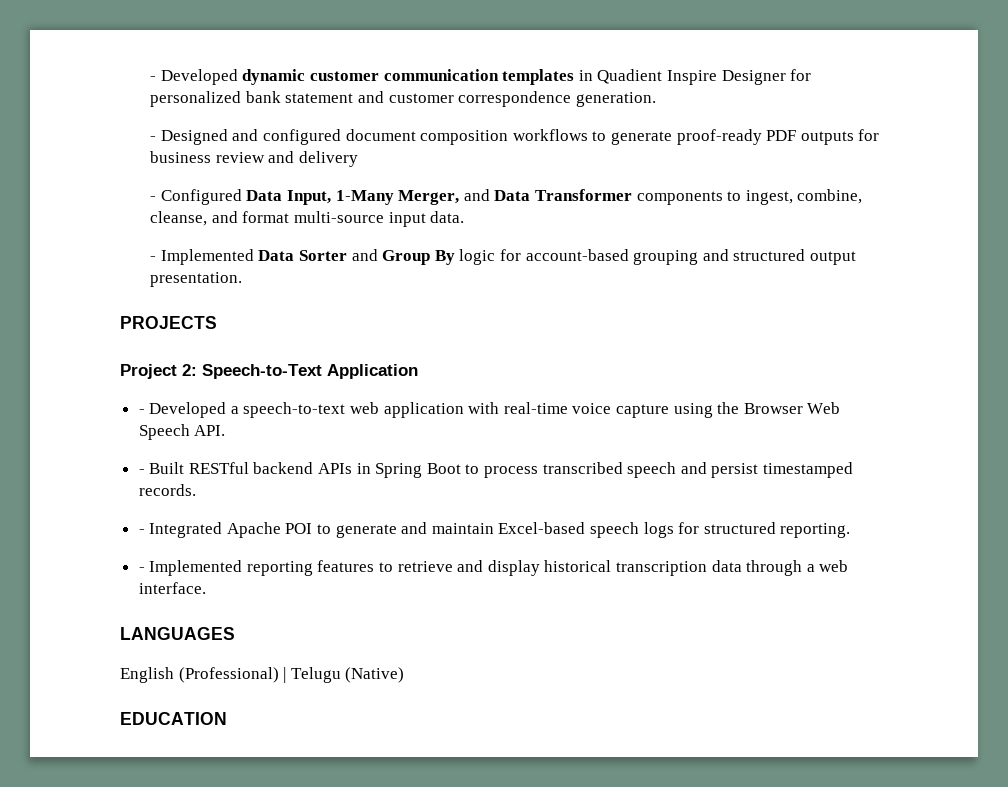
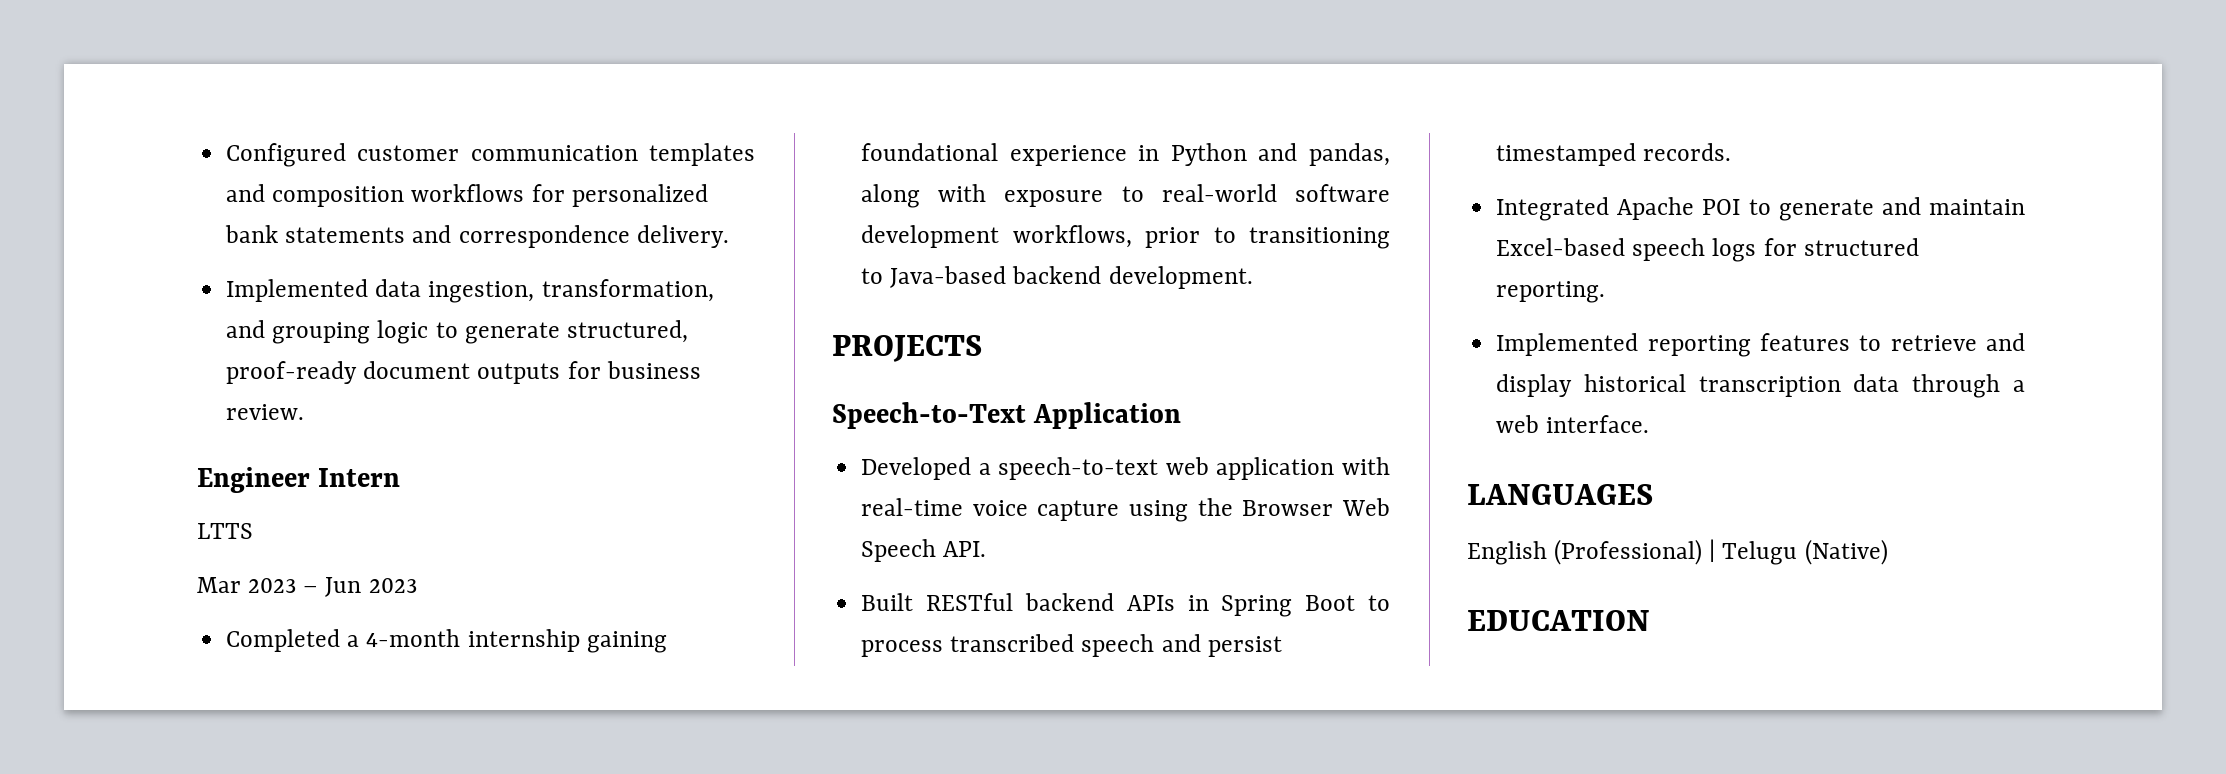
- - Developed dynamic customer communication templates in Quadient Inspire Designer for personalized bank statement and customer correspondence generation.
- - Designed and configured document composition workflows to generate proof-ready PDF outputs for business review and delivery
- - Configured Data Input, 1-Many Merger, and Data Transformer components to ingest, combine, cleanse, and format multi-source input data.
- - Implemented Data Sorter and Group By logic for account-based grouping and structured output presentation.
+ Configured customer communication templates and composition workflows for personalized bank statements and correspondence delivery.
+ Implemented data ingestion, transformation, and grouping logic to generate structured, proof-ready document outputs for business review.
+ Engineer Intern
+ LTTS
+ Mar 2023 – Jun 2023
+ Completed a 4-month internship gaining foundational experience in Python and pandas, along with exposure to real-world software development workflows, prior to transitioning to Java-based backend development.
- Project 2: Speech-to-Text Application
+ Speech-to-Text Application
- - Developed a speech-to-text web application with real-time voice capture using the Browser Web Speech API.
+ Developed a speech-to-text web application with real-time voice capture using the Browser Web Speech API.
- - Built RESTful backend APIs in Spring Boot to process transcribed speech and persist timestamped records.
+ Built RESTful backend APIs in Spring Boot to process transcribed speech and persist timestamped records.
- - Integrated Apache POI to generate and maintain Excel-based speech logs for structured reporting.
+ Integrated Apache POI to generate and maintain Excel-based speech logs for structured reporting.
- - Implemented reporting features to retrieve and display historical transcription data through a web interface.
+ Implemented reporting features to retrieve and display historical transcription data through a web interface.

